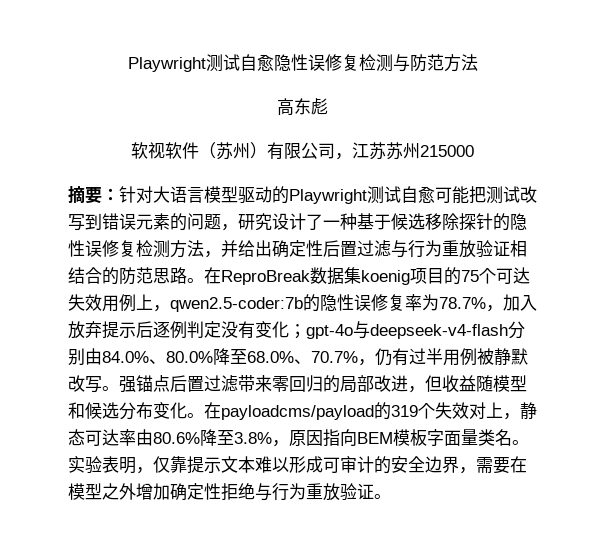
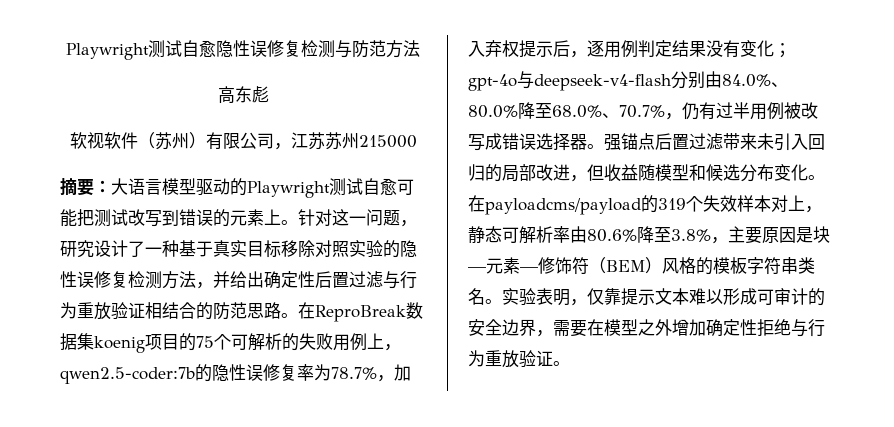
- 摘要：针对大语言模型驱动的Playwright测试自愈可能把测试改写到错误元素的问题，研究设计了一种基于候选移除探针的隐性误修复检测方法，并给出确定性后置过滤与行为重放验证相结合的防范思路。
+ 摘要：大语言模型驱动的Playwright测试自愈可能把测试改写到错误的元素上。针对这一问题，研究设计了一种基于真实目标移除对照实验的隐性误修复检测方法，并给出确定性后置过滤与行为重放验证相结合的防范思路。
- 在ReproBreak数据集koenig项目的75个可达失效用例上，qwen2.5-coder:7b的隐性误修复率为78.7%，加入放弃提示后逐例判定没有变化；gpt-4o与deepseek-v4-flash分别由84.0%、80.0%降至68.0%、70.7%，仍有过半用例被静默改写。
+ 在ReproBreak数据集koenig项目的75个可解析的失败用例上，qwen2.5-coder:7b的隐性误修复率为78.7%，加入弃权提示后，逐用例判定结果没有变化；gpt-4o与deepseek-v4-flash分别由84.0%、80.0%降至68.0%、70.7%，仍有过半用例被改写成错误选择器。
- 强锚点后置过滤带来零回归的局部改进，但收益随模型和候选分布变化。
+ 强锚点后置过滤带来未引入回归的局部改进，但收益随模型和候选分布变化。
- 在payloadcms/payload的319个失效对上，静态可达率由80.6%降至3.8%，原因指向BEM模板字面量类名。
+ 在payloadcms/payload的319个失效样本对上，静态可解析率由80.6%降至3.8%，主要原因是块—元素—修饰符（BEM）风格的模板字符串类名。

